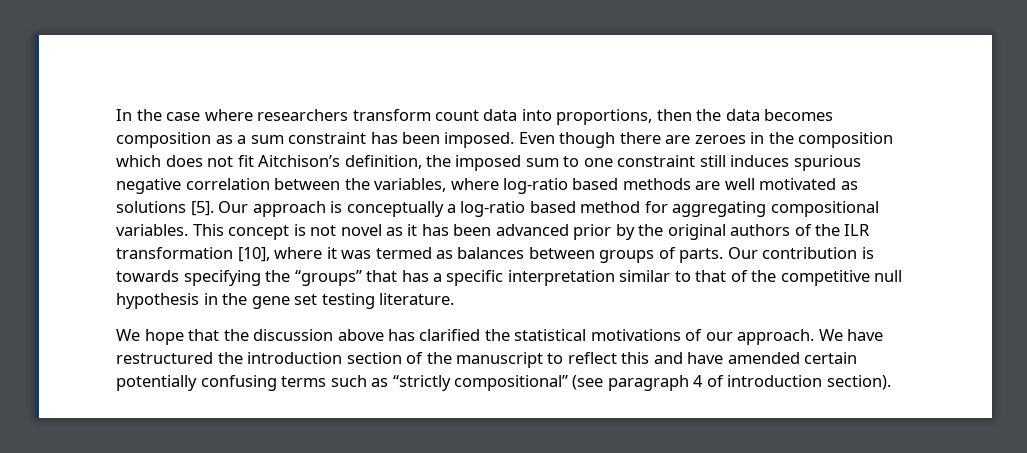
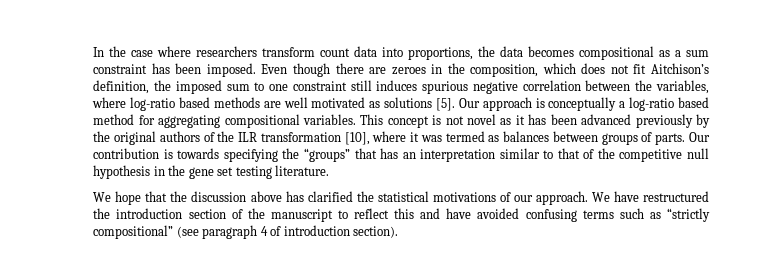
- In the case where researchers transform count data into proportions, then the data becomes composition as a sum constraint has been imposed.
+ In the case where researchers transform count data into proportions, the data becomes compositional as a sum constraint has been imposed.
- Even though there are zeroes in the composition which does not fit Aitchison’s definition, the imposed sum to one constraint still induces spurious negative correlation between the variables, where log-ratio based methods are well motivated as solutions [5].
+ Even though there are zeroes in the composition, which does not fit Aitchison’s definition, the imposed sum to one constraint still induces spurious negative correlation between the variables, where log-ratio based methods are well motivated as solutions [5].
- This concept is not novel as it has been advanced prior by the original authors of the ILR transformation [10], where it was termed as balances between groups of parts.
+ This concept is not novel as it has been advanced previously by the original authors of the ILR transformation [10], where it was termed as balances between groups of parts.
- Our contribution is towards specifying the “groups” that has a specific interpretation similar to that of the competitive null hypothesis in the gene set testing literature.
+ Our contribution is towards specifying the “groups” that has an interpretation similar to that of the competitive null hypothesis in the gene set testing literature.
- We have restructured the introduction section of the manuscript to reflect this and have amended certain potentially confusing terms such as “strictly compositional” (see paragraph 4 of introduction section).
+ We have restructured the introduction section of the manuscript to reflect this and have avoided confusing terms such as “strictly compositional” (see paragraph 4 of introduction section).

